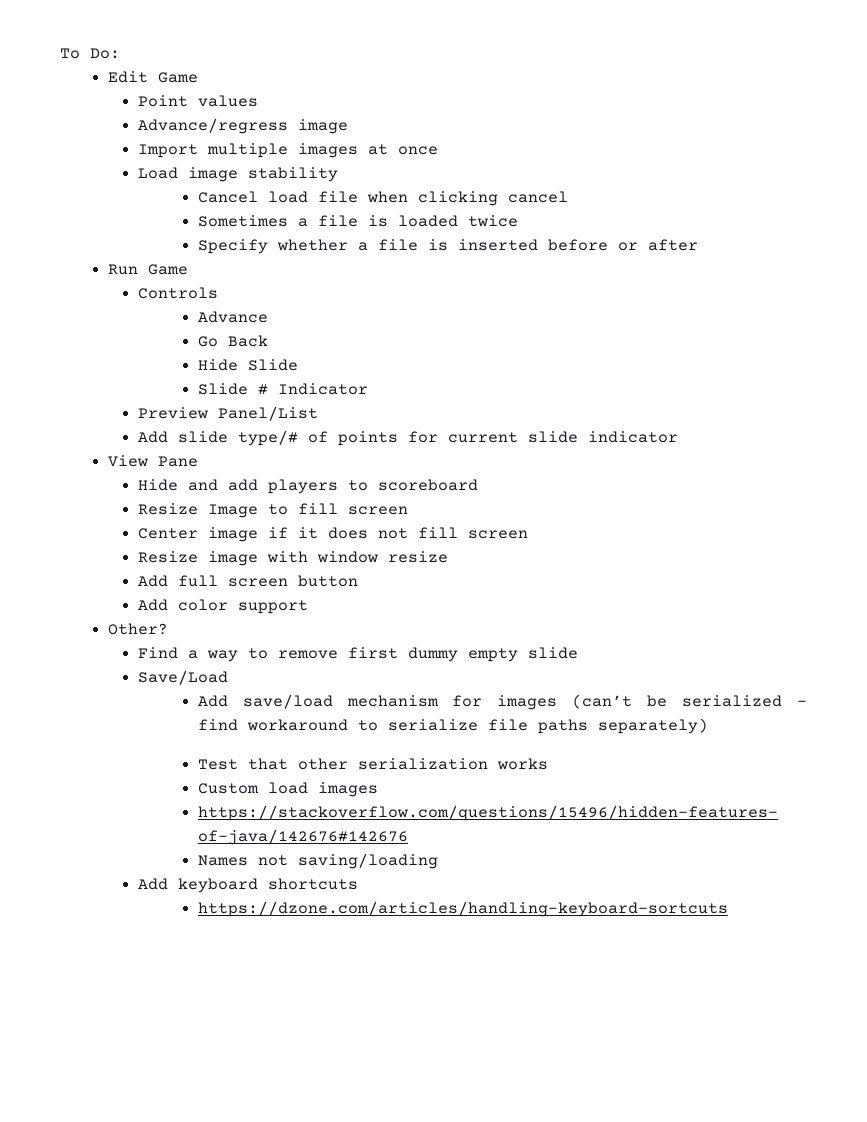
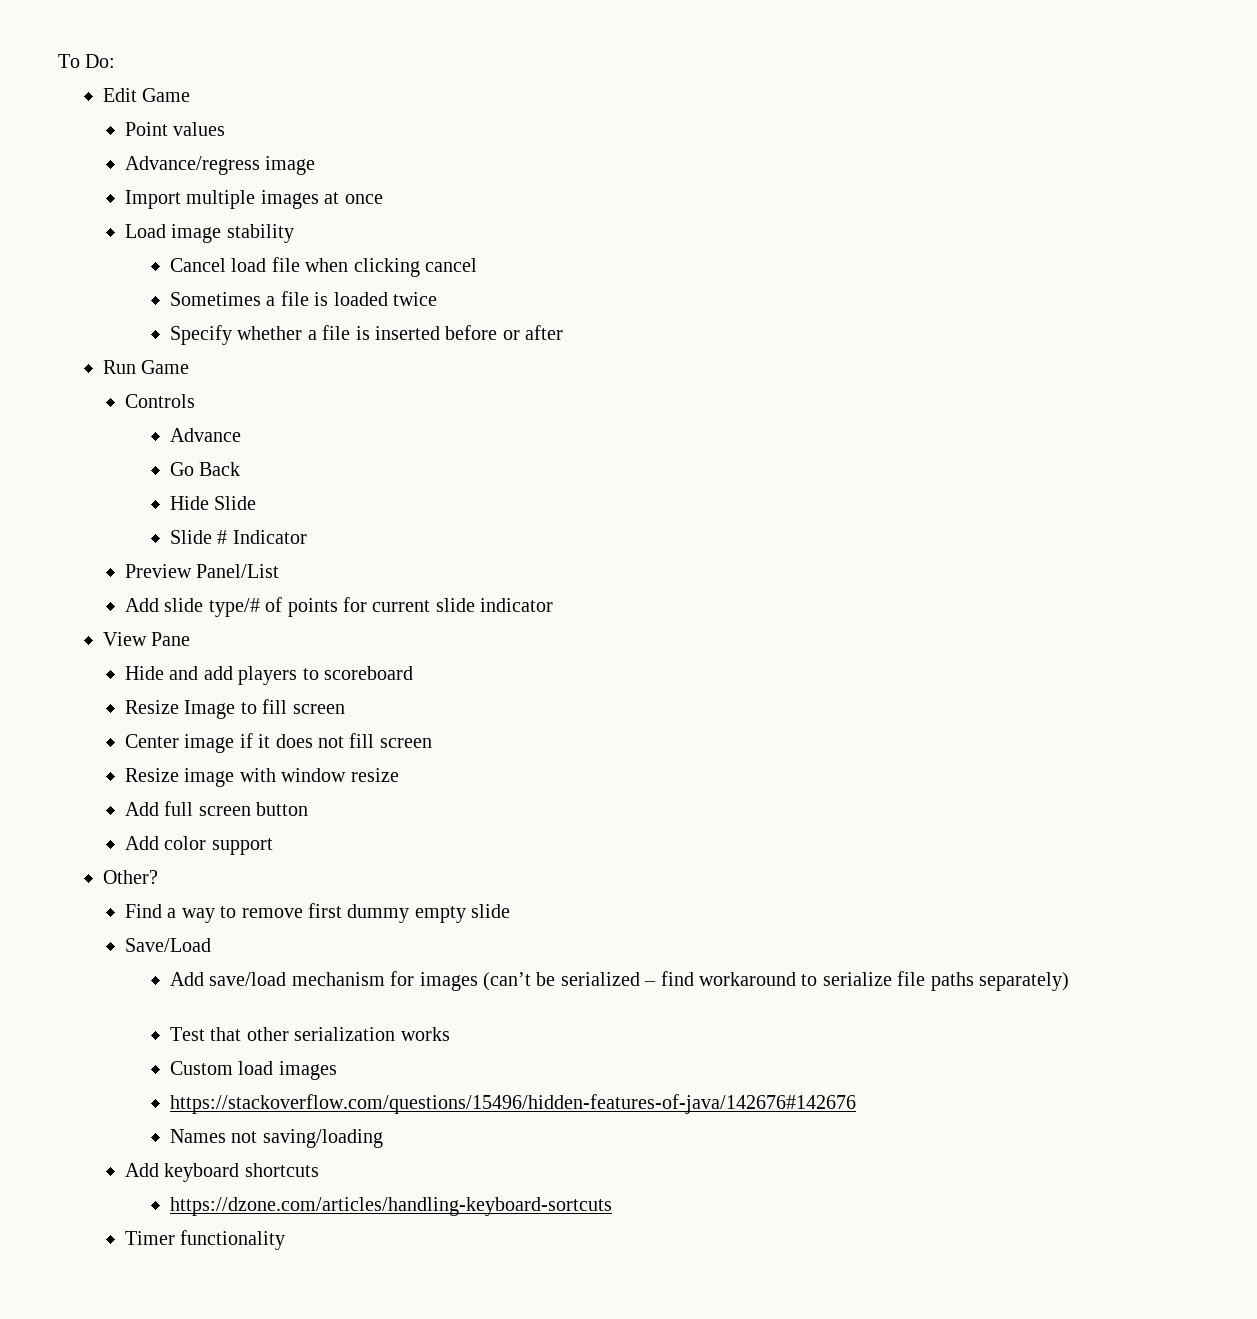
+ Timer functionality

